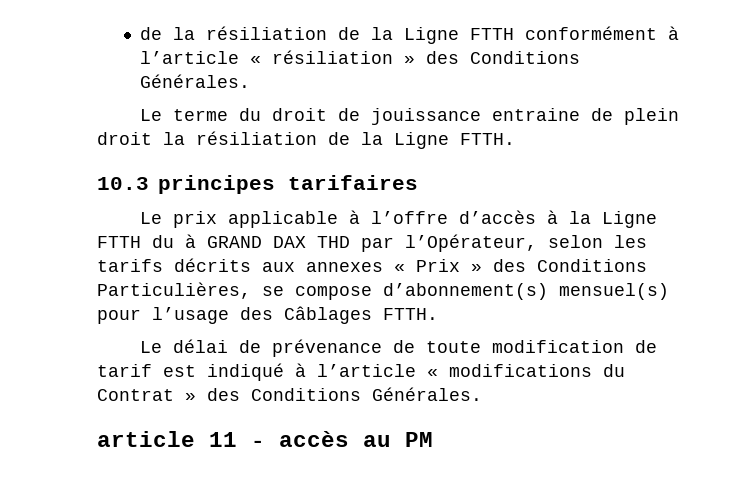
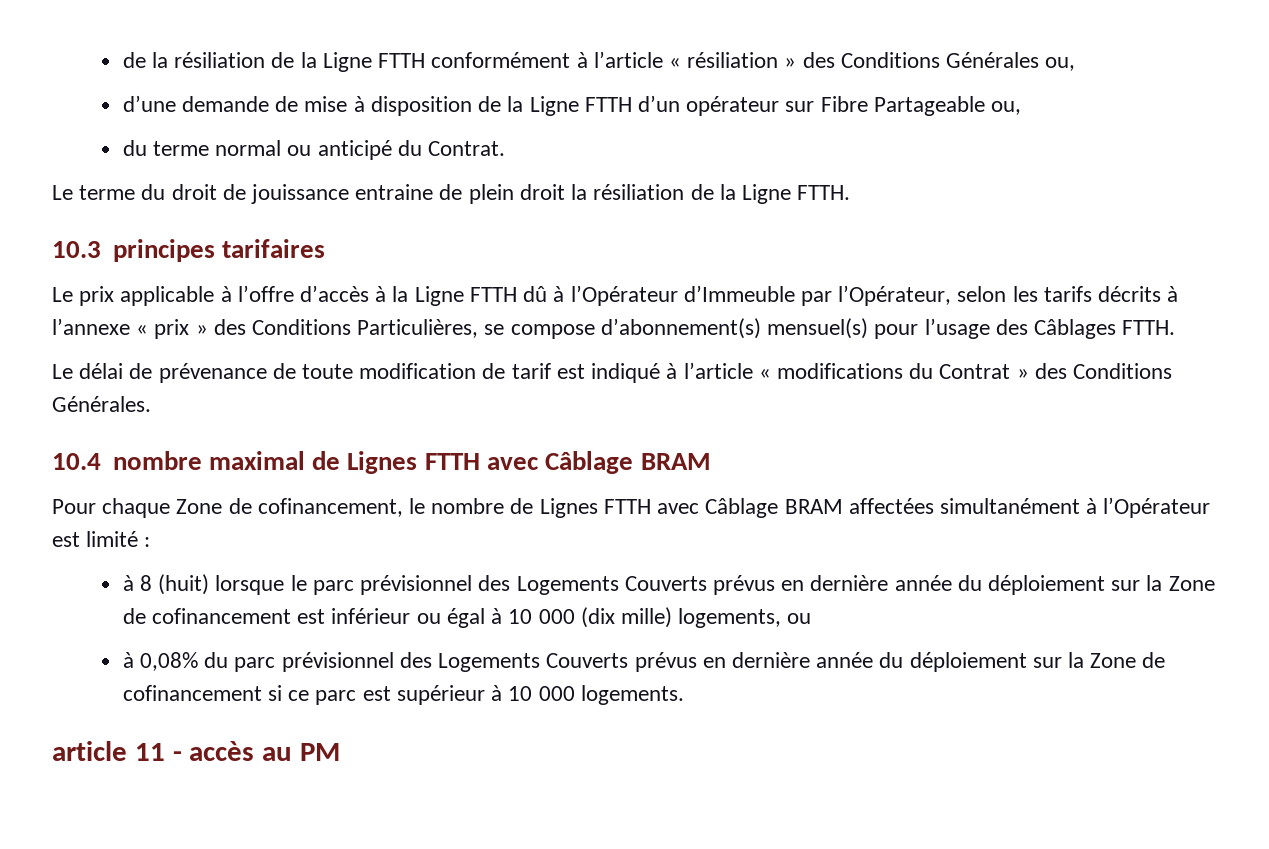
- de la résiliation de la Ligne FTTH conformément à l’article « résiliation » des Conditions Générales.
+ de la résiliation de la Ligne FTTH conformément à l’article « résiliation » des Conditions Générales ou,
+ d’une demande de mise à disposition de la Ligne FTTH d’un opérateur sur Fibre Partageable ou,
+ du terme normal ou anticipé du Contrat.
- Le prix applicable à l’offre d’accès à la Ligne FTTH du à GRAND DAX THD par l’Opérateur, selon les tarifs décrits aux annexes « Prix » des Conditions Particulières, se compose d’abonnement(s) mensuel(s) pour l’usage des Câblages FTTH.
+ Le prix applicable à l’offre d’accès à la Ligne FTTH dû à l’Opérateur d’Immeuble par l’Opérateur, selon les tarifs décrits à l’annexe « prix » des Conditions Particulières, se compose d’abonnement(s) mensuel(s) pour l’usage des Câblages FTTH.
+ 10.4 nombre maximal de Lignes FTTH avec Câblage BRAM
+ Pour chaque Zone de cofinancement, le nombre de Lignes FTTH avec Câblage BRAM affectées simultanément à l’Opérateur est limité :
+ à 8 (huit) lorsque le parc prévisionnel des Logements Couverts prévus en dernière année du déploiement sur la Zone de cofinancement est inférieur ou égal à 10 000 (dix mille) logements, ou
+ à 0,08% du parc prévisionnel des Logements Couverts prévus en dernière année du déploiement sur la Zone de cofinancement si ce parc est supérieur à 10 000 logements.

